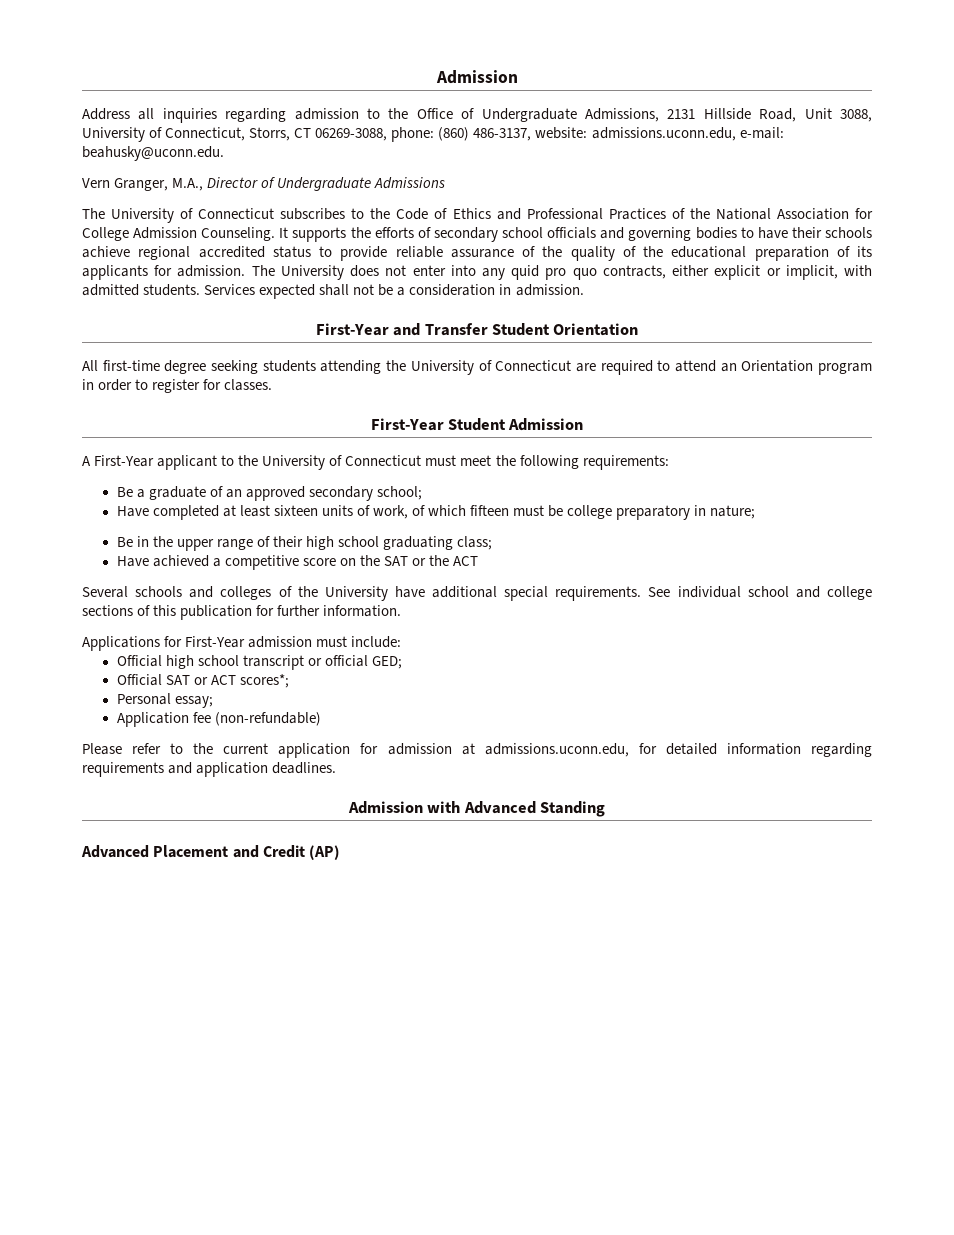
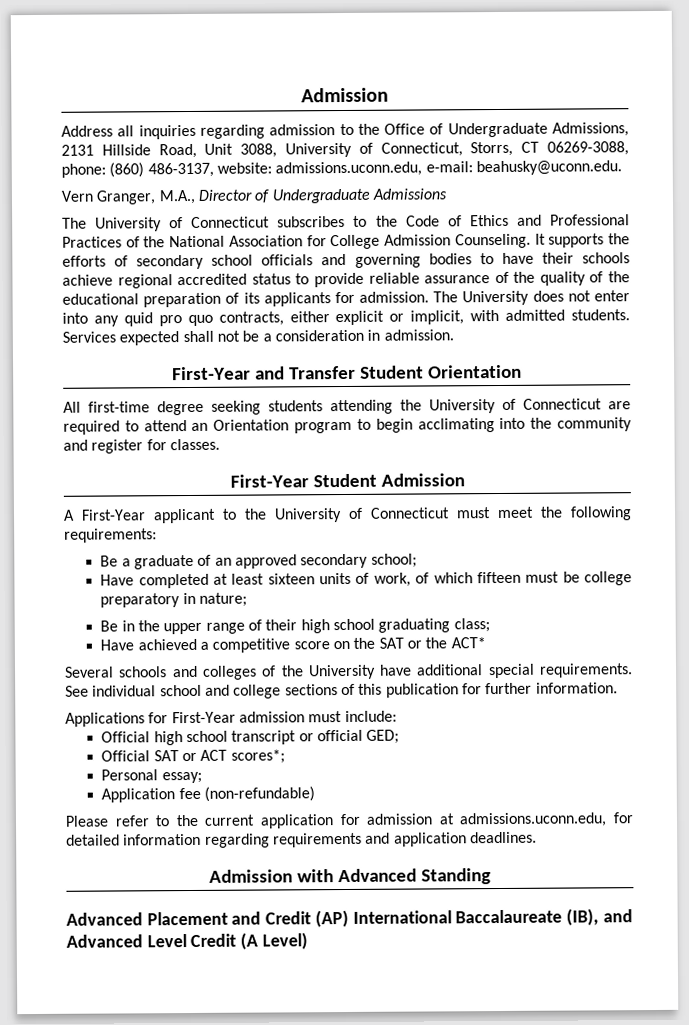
- All first-time degree seeking students attending the University of Connecticut are required to attend an Orientation program in order to register for classes.
+ All first-time degree seeking students attending the University of Connecticut are required to attend an Orientation program to begin acclimating into the community and register for classes.
- Have achieved a competitive score on the SAT or the ACT
+ Have achieved a competitive score on the SAT or the ACT*
- Advanced Placement and Credit (AP)
+ Advanced Placement and Credit (AP) International Baccalaureate (IB), and Advanced Level Credit (A Level)

